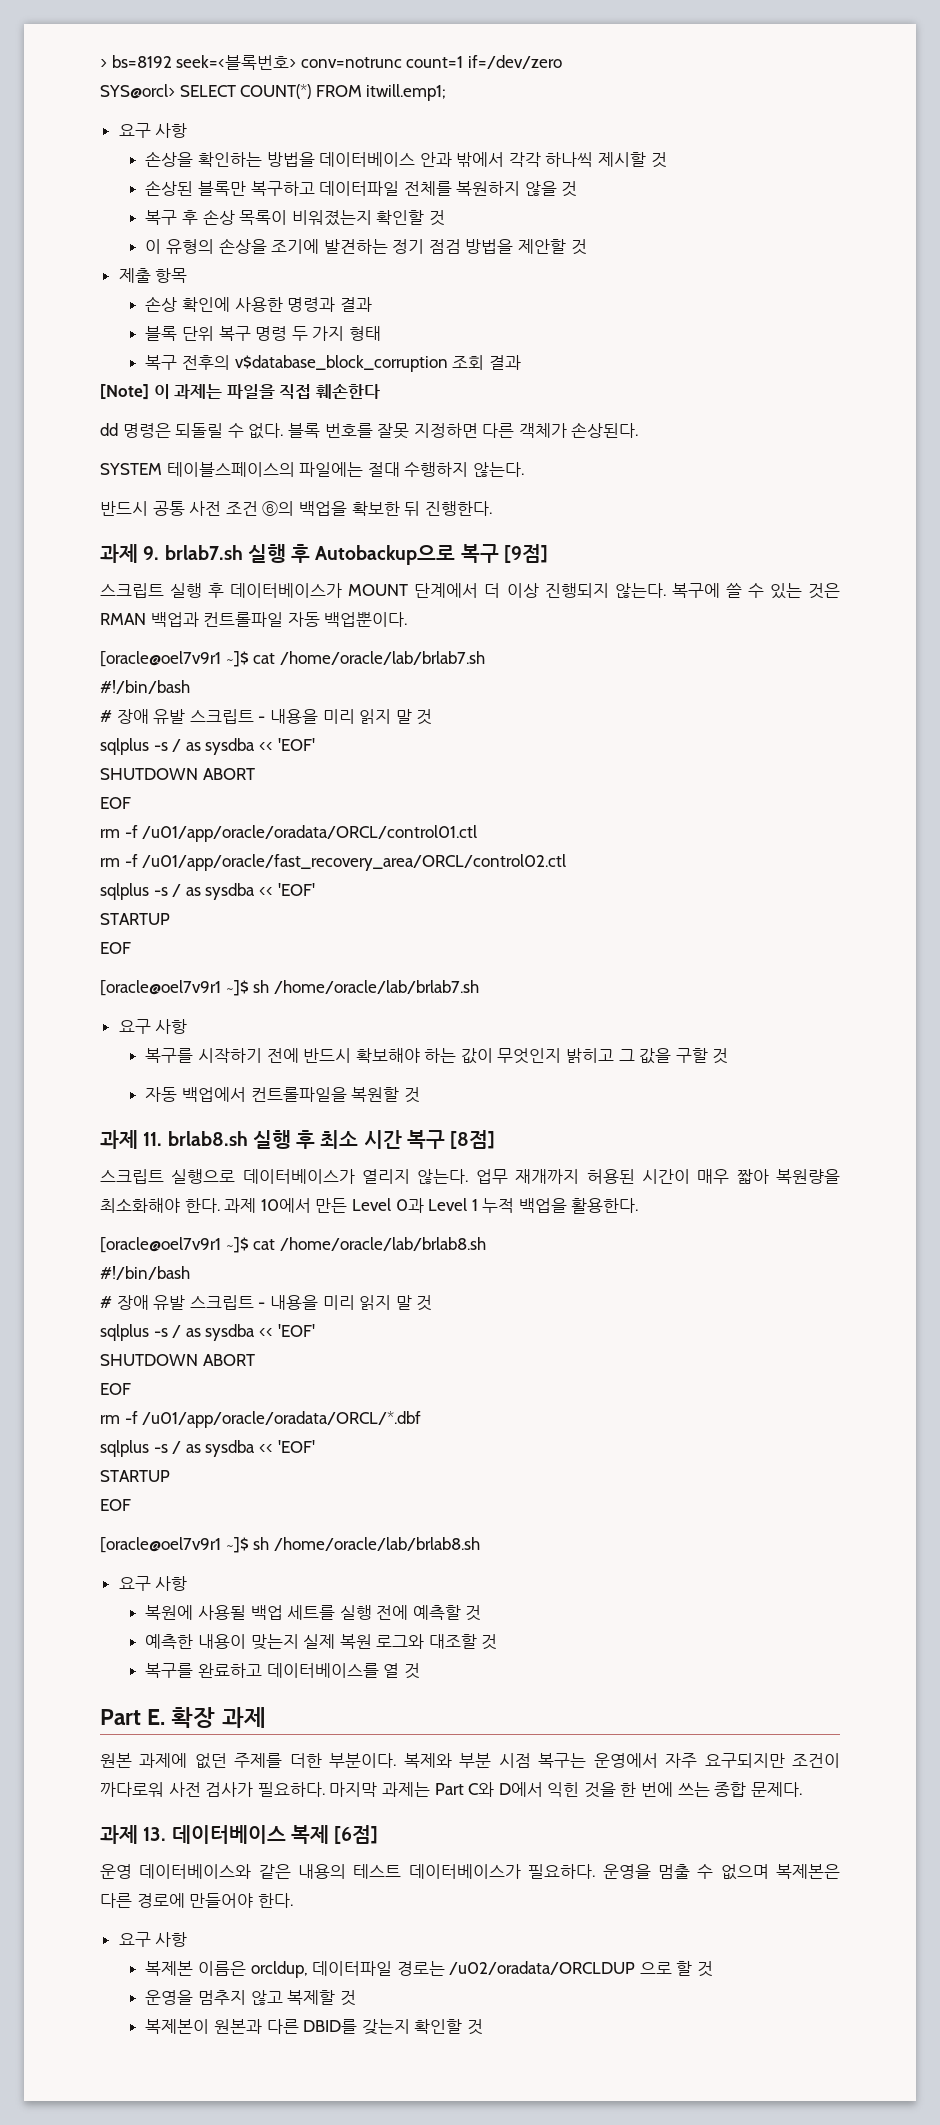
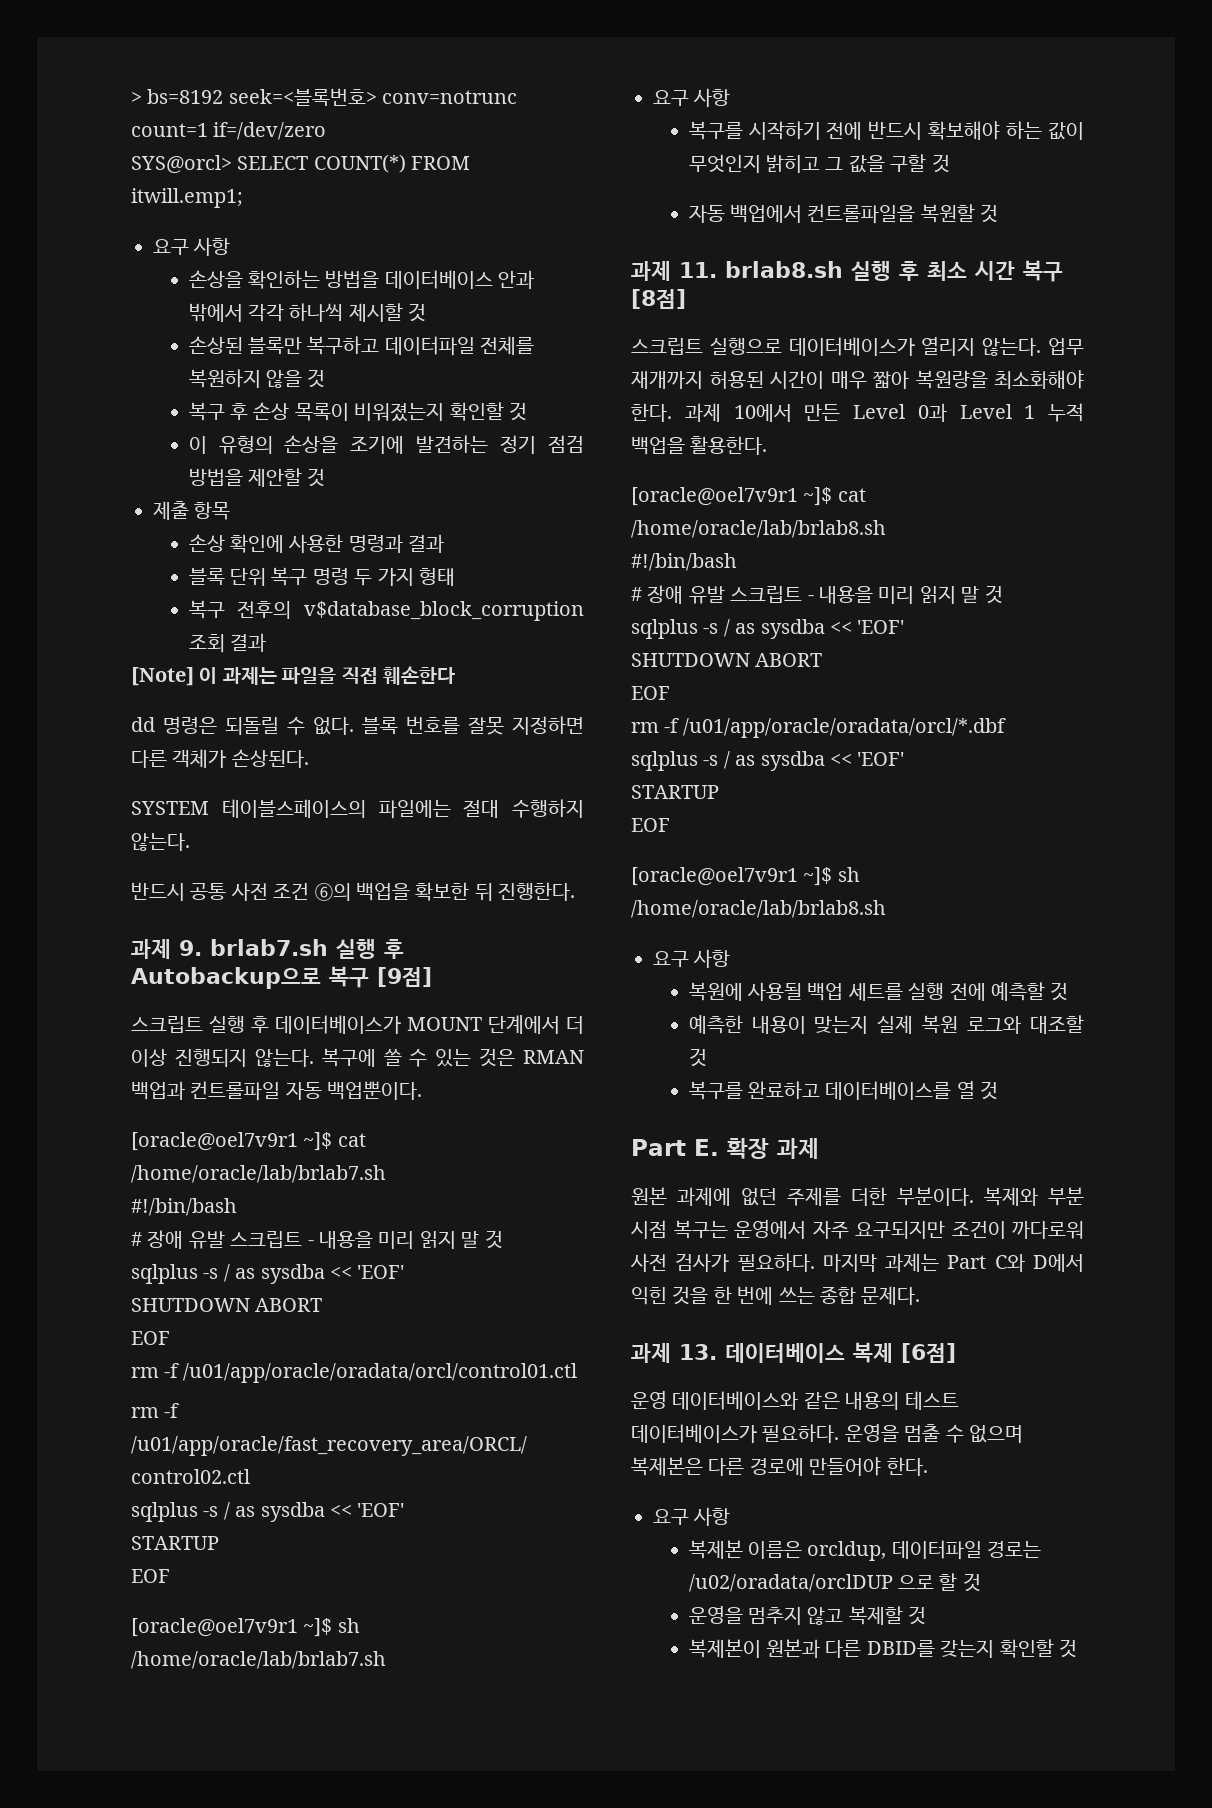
- rm -f /u01/app/oracle/oradata/ORCL/control01.ctl
+ rm -f /u01/app/oracle/oradata/orcl/control01.ctl
- rm -f /u01/app/oracle/oradata/ORCL/*.dbf
+ rm -f /u01/app/oracle/oradata/orcl/*.dbf
- 복제본 이름은 orcldup, 데이터파일 경로는 /u02/oradata/ORCLDUP 으로 할 것
+ 복제본 이름은 orcldup, 데이터파일 경로는 /u02/oradata/orclDUP 으로 할 것

